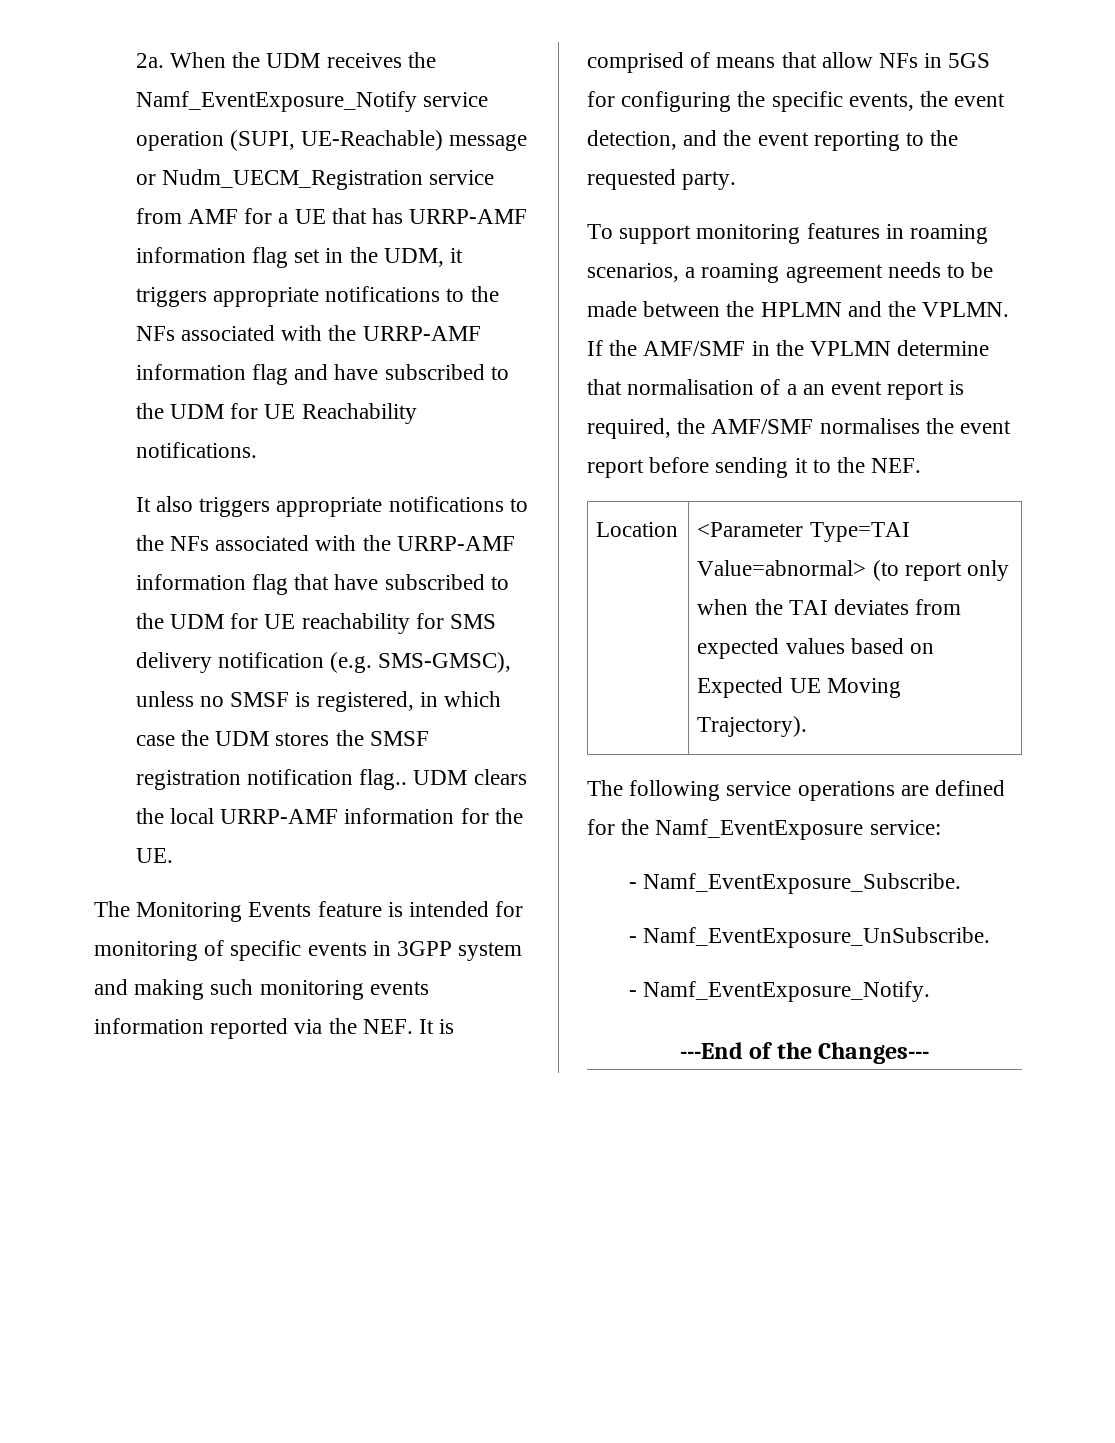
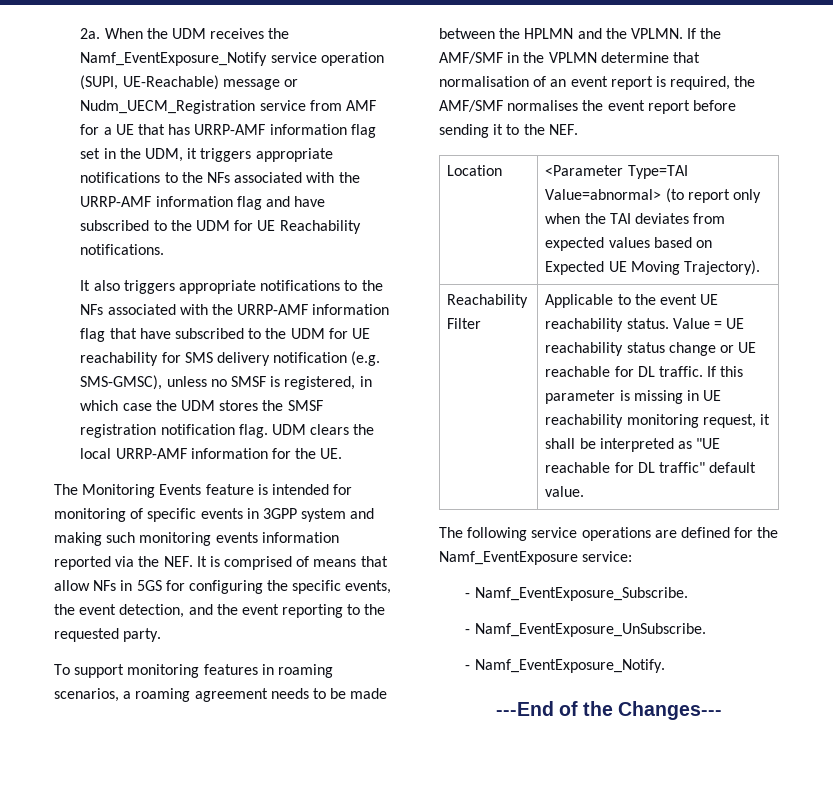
- It also triggers appropriate notifications to the NFs associated with the URRP-AMF information flag that have subscribed to the UDM for UE reachability for SMS delivery notification (e.g. SMS-GMSC), unless no SMSF is registered, in which case the UDM stores the SMSF registration notification flag..
+ It also triggers appropriate notifications to the NFs associated with the URRP-AMF information flag that have subscribed to the UDM for UE reachability for SMS delivery notification (e.g. SMS-GMSC), unless no SMSF is registered, in which case the UDM stores the SMSF registration notification flag.
- If the AMF/SMF in the VPLMN determine that normalisation of a an event report is required, the AMF/SMF normalises the event report before sending it to the NEF.
+ If the AMF/SMF in the VPLMN determine that normalisation of an event report is required, the AMF/SMF normalises the event report before sending it to the NEF.
+ Reachability Filter | Applicable to the event UE reachability status. Value = UE reachability status change or UE reachable for DL traffic. If this parameter is missing in UE reachability monitoring request, it shall be interpreted as "UE reachable for DL traffic" default value.

